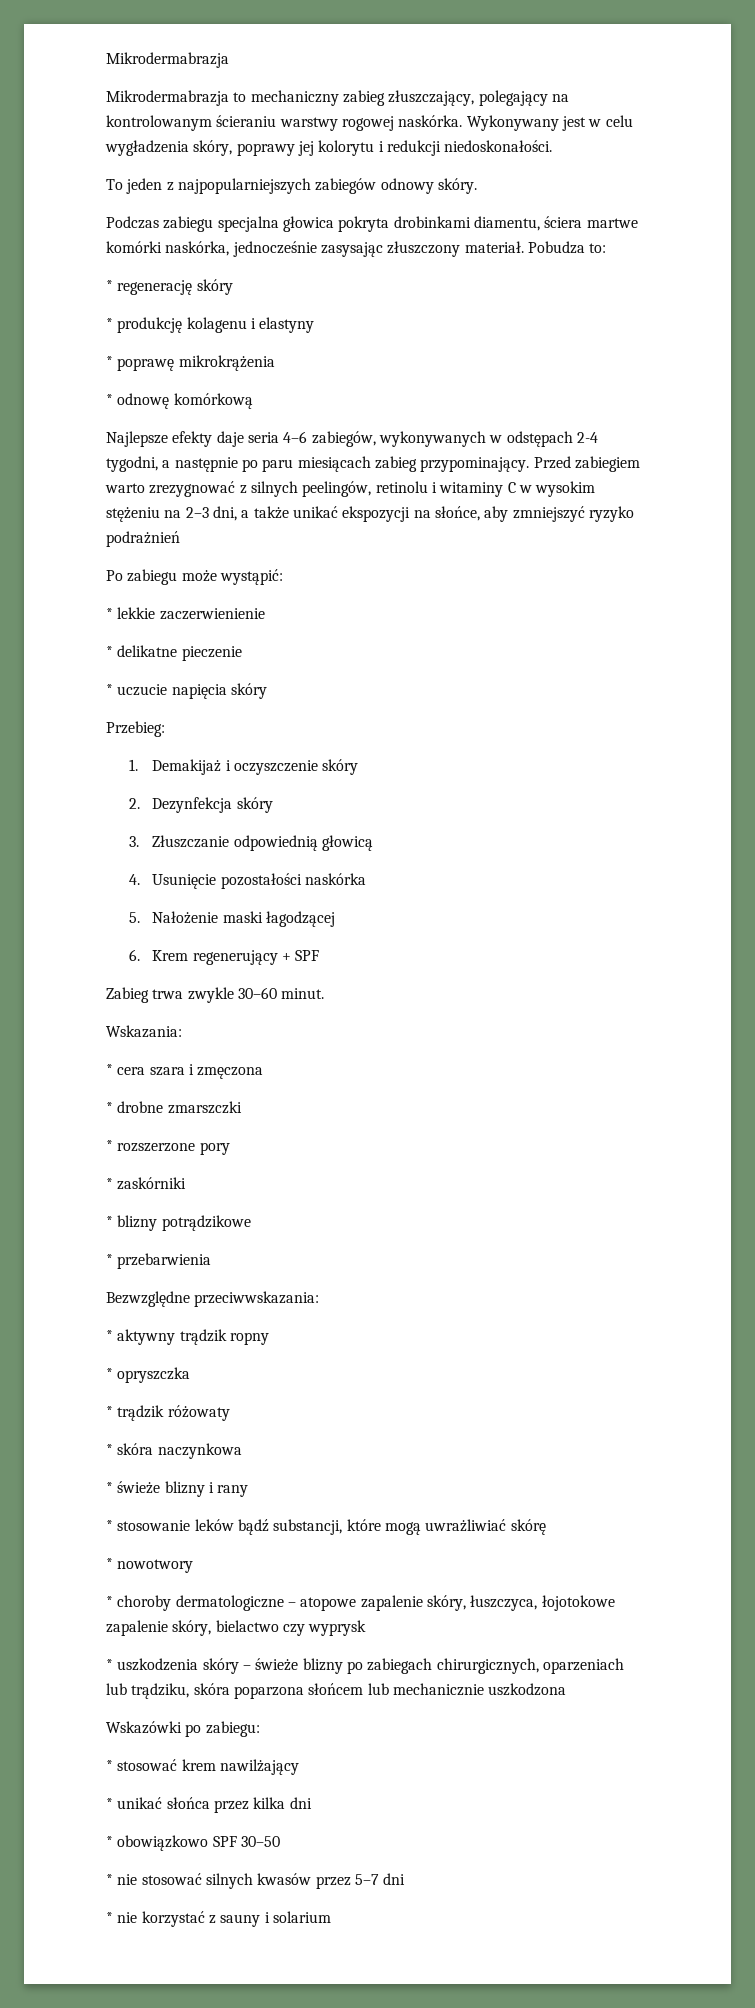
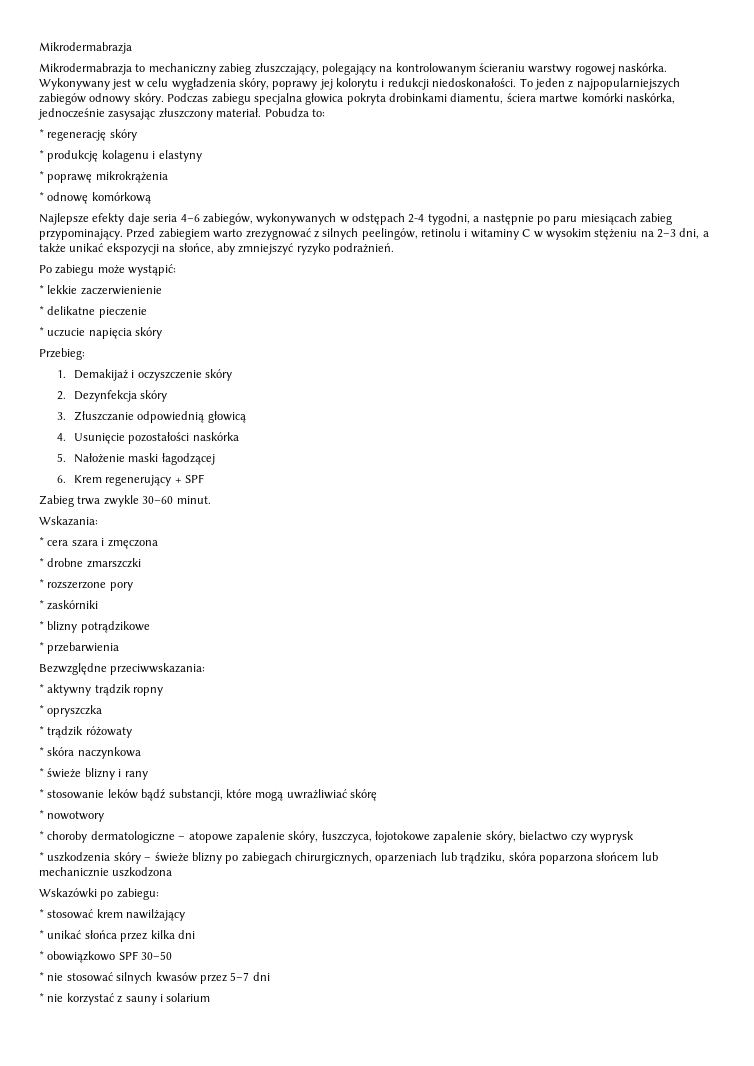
- Wykonywany jest w celu wygładzenia skóry, poprawy jej kolorytu i redukcji niedoskonałości.
- To jeden z najpopularniejszych zabiegów odnowy skóry.
- Podczas zabiegu specjalna głowica pokryta drobinkami diamentu, ściera martwe komórki naskórka, jednocześnie zasysając złuszczony materiał.
+ Wykonywany jest w celu wygładzenia skóry, poprawy jej kolorytu i redukcji niedoskonałości. To jeden z najpopularniejszych zabiegów odnowy skóry. Podczas zabiegu specjalna głowica pokryta drobinkami diamentu, ściera martwe komórki naskórka, jednocześnie zasysając złuszczony materiał.
- Przed zabiegiem warto zrezygnować z silnych peelingów, retinolu i witaminy C w wysokim stężeniu na 2–3 dni, a także unikać ekspozycji na słońce, aby zmniejszyć ryzyko podrażnień
+ Przed zabiegiem warto zrezygnować z silnych peelingów, retinolu i witaminy C w wysokim stężeniu na 2–3 dni, a także unikać ekspozycji na słońce, aby zmniejszyć ryzyko podrażnień.

